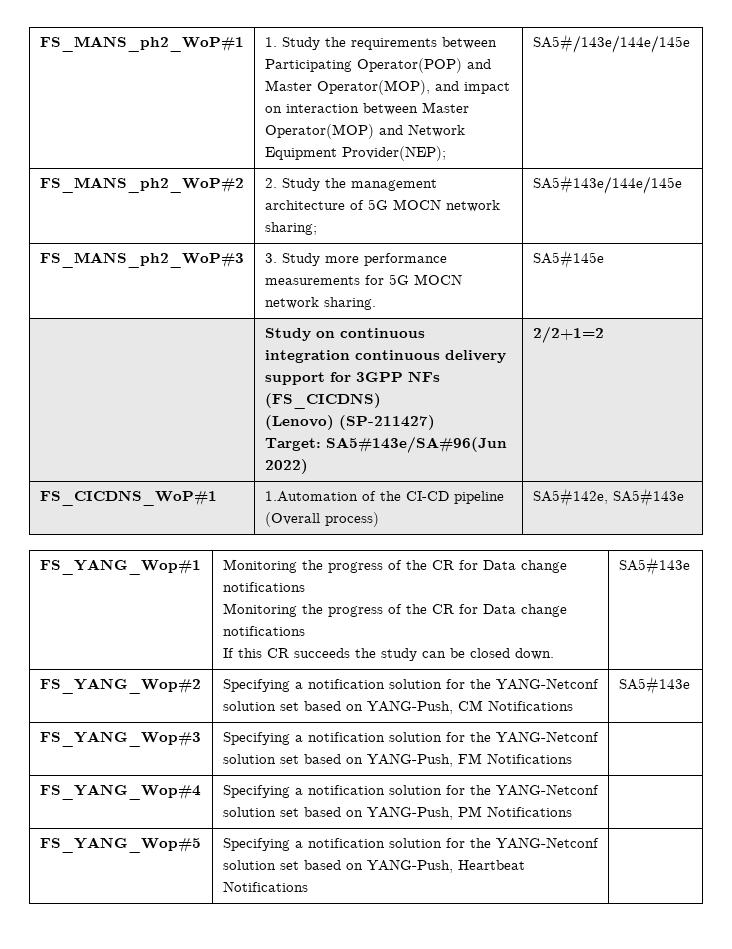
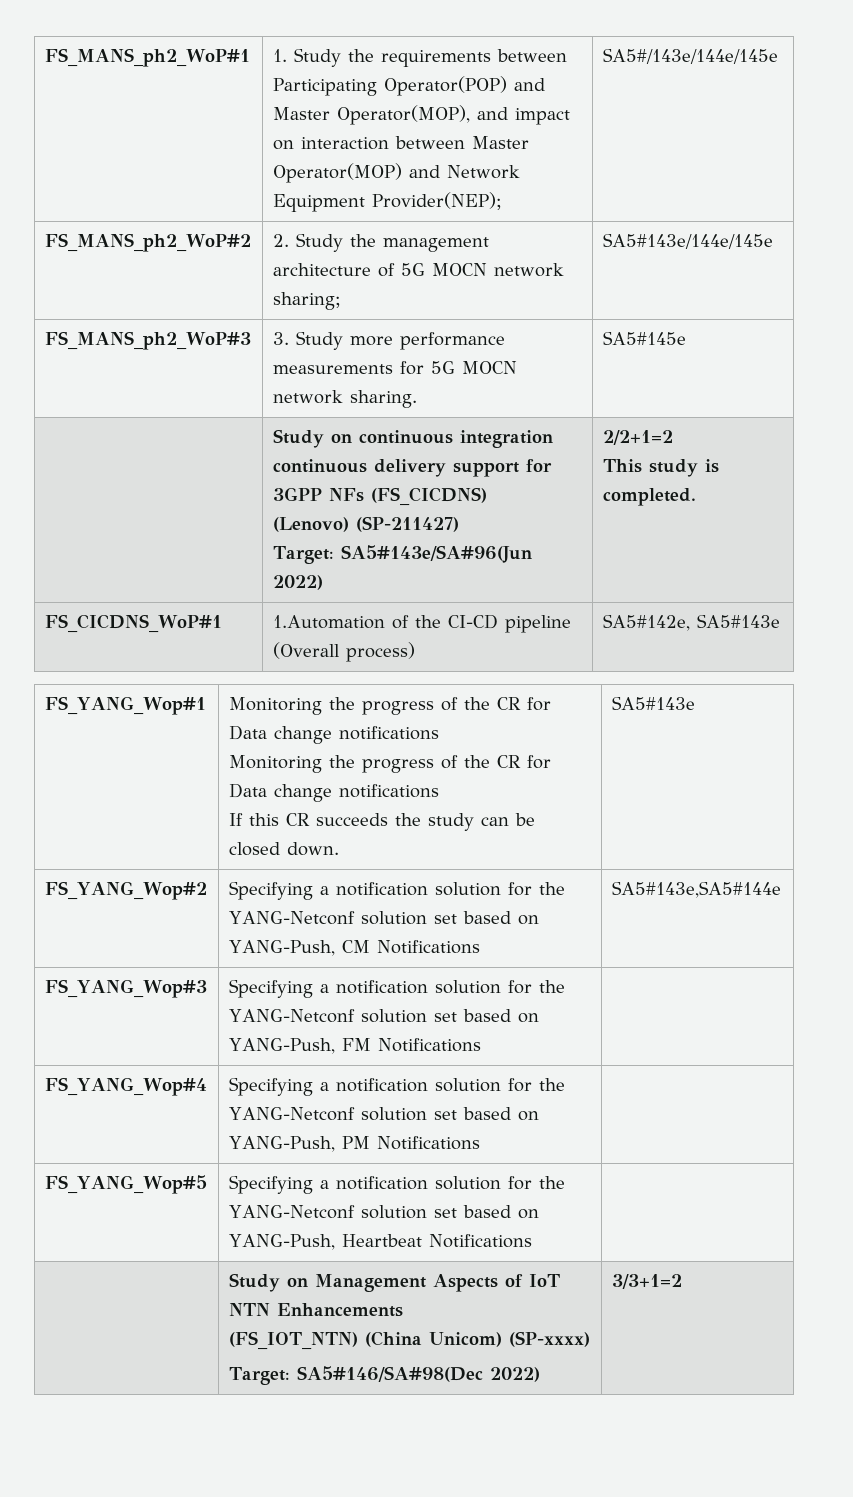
  | Study on continuous integration continuous delivery support for 3GPP NFs (FS_CICDNS)
  (Lenovo) (SP-211427)
  Target: SA5#143e/SA#96(Jun 2022) | 2/2+1=2
+ This study is completed.
- FS_YANG_Wop#2 | Specifying a notification solution for the YANG-Netconf solution set based on YANG-Push, CM Notifications | SA5#143e
+ FS_YANG_Wop#2 | Specifying a notification solution for the YANG-Netconf solution set based on YANG-Push, CM Notifications | SA5#143e,SA5#144e
+ | Study on Management Aspects of IoT NTN Enhancements
+ (FS_IOT_NTN) (China Unicom) (SP-xxxx)
+ Target: SA5#146/SA#98(Dec 2022) | 3/3+1=2

